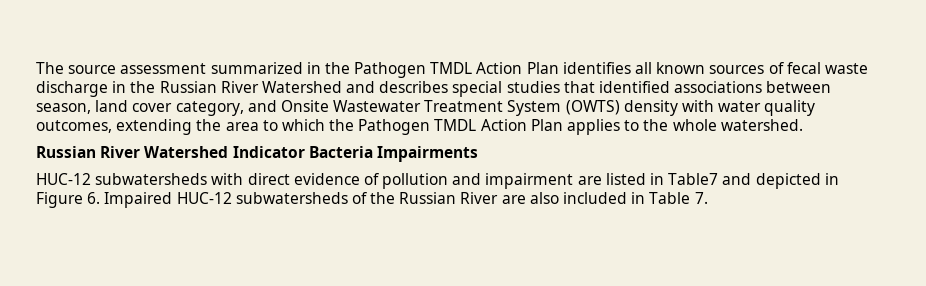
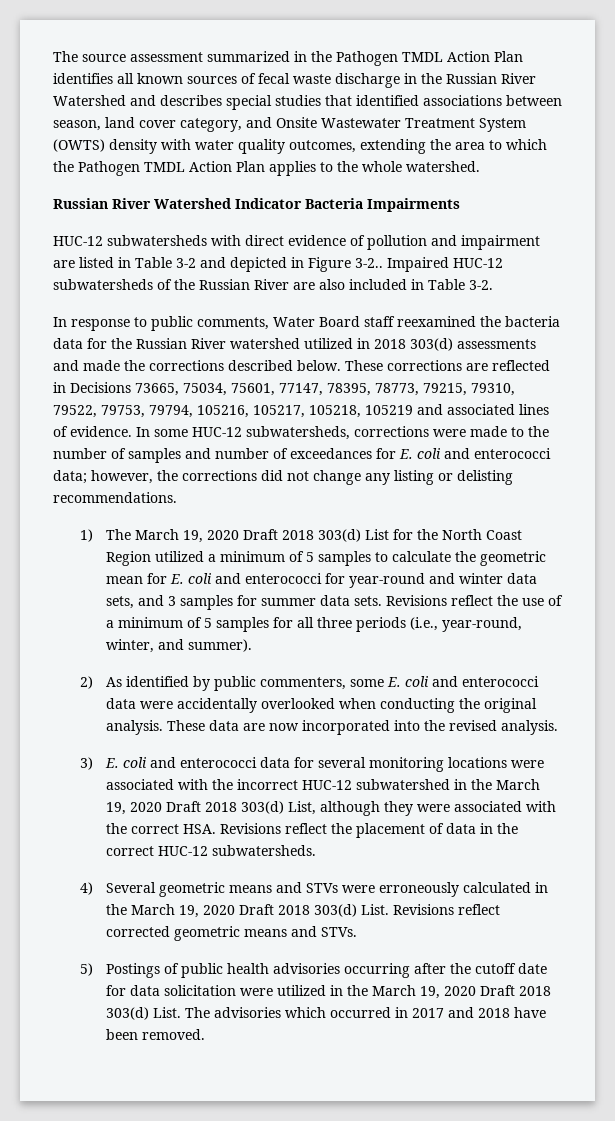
- HUC-12 subwatersheds with direct evidence of pollution and impairment are listed in Table7 and depicted in Figure 6. Impaired HUC-12 subwatersheds of the Russian River are also included in Table 7.
+ HUC-12 subwatersheds with direct evidence of pollution and impairment are listed in Table 3-2 and depicted in Figure 3-2.. Impaired HUC-12 subwatersheds of the Russian River are also included in Table 3-2.
+ In response to public comments, Water Board staff reexamined the bacteria data for the Russian River watershed utilized in 2018 303(d) assessments and made the corrections described below. These corrections are reflected in Decisions 73665, 75034, 75601, 77147, 78395, 78773, 79215, 79310, 79522, 79753, 79794, 105216, 105217, 105218, 105219 and associated lines of evidence. In some HUC-12 subwatersheds, corrections were made to the number of samples and number of exceedances for E. coli and enterococci data; however, the corrections did not change any listing or delisting recommendations.
+ 1) The March 19, 2020 Draft 2018 303(d) List for the North Coast Region utilized a minimum of 5 samples to calculate the geometric mean for E. coli and enterococci for year-round and winter data sets, and 3 samples for summer data sets. Revisions reflect the use of a minimum of 5 samples for all three periods (i.e., year-round, winter, and summer).
+ 2) As identified by public commenters, some E. coli and enterococci data were accidentally overlooked when conducting the original analysis. These data are now incorporated into the revised analysis.
+ 3) E. coli and enterococci data for several monitoring locations were associated with the incorrect HUC-12 subwatershed in the March 19, 2020 Draft 2018 303(d) List, although they were associated with the correct HSA. Revisions reflect the placement of data in the correct HUC-12 subwatersheds.
+ 4) Several geometric means and STVs were erroneously calculated in the March 19, 2020 Draft 2018 303(d) List. Revisions reflect corrected geometric means and STVs.
+ 5) Postings of public health advisories occurring after the cutoff date for data solicitation were utilized in the March 19, 2020 Draft 2018 303(d) List. The advisories which occurred in 2017 and 2018 have been removed.

